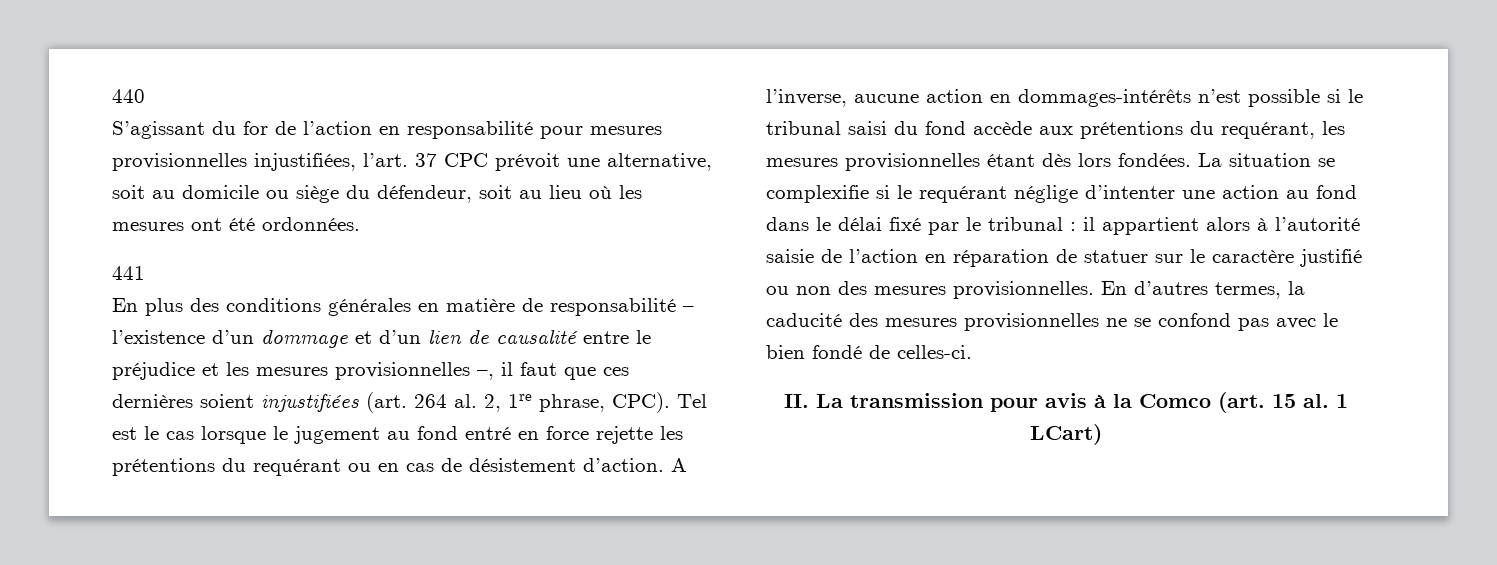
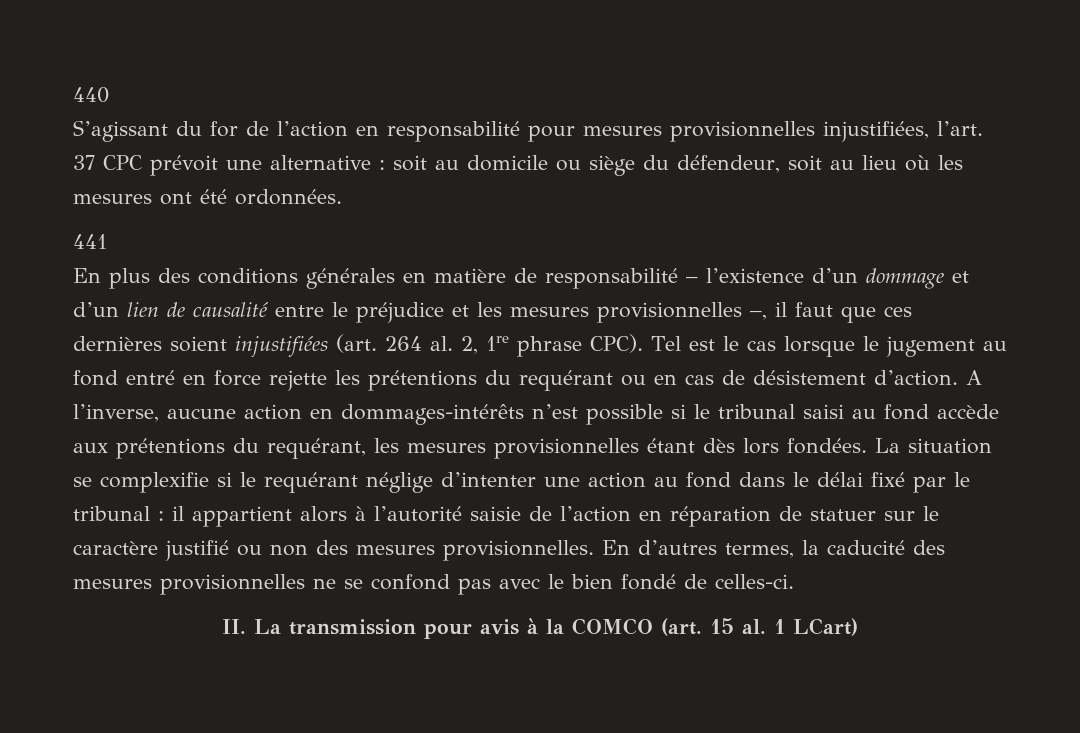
- 37 CPC prévoit une alternative, soit au domicile ou siège du défendeur, soit au lieu où les mesures ont été ordonnées.
+ 37 CPC prévoit une alternative : soit au domicile ou siège du défendeur, soit au lieu où les mesures ont été ordonnées.
- En plus des conditions générales en matière de responsabilité – l’existence d’un dommage et d’un lien de causalité entre le préjudice et les mesures provisionnelles –, il faut que ces dernières soient injustifiées (art. 264 al. 2, 1re phrase, CPC).
+ En plus des conditions générales en matière de responsabilité – l’existence d’un dommage et d’un lien de causalité entre le préjudice et les mesures provisionnelles –, il faut que ces dernières soient injustifiées (art. 264 al. 2, 1re phrase CPC).
- A l’inverse, aucune action en dommages-intérêts n’est possible si le tribunal saisi du fond accède aux prétentions du requérant, les mesures provisionnelles étant dès lors fondées.
+ A l’inverse, aucune action en dommages-intérêts n’est possible si le tribunal saisi au fond accède aux prétentions du requérant, les mesures provisionnelles étant dès lors fondées.
- II. La transmission pour avis à la Comco (art. 15 al. 1 LCart)
+ II. La transmission pour avis à la COMCO (art. 15 al. 1 LCart)

